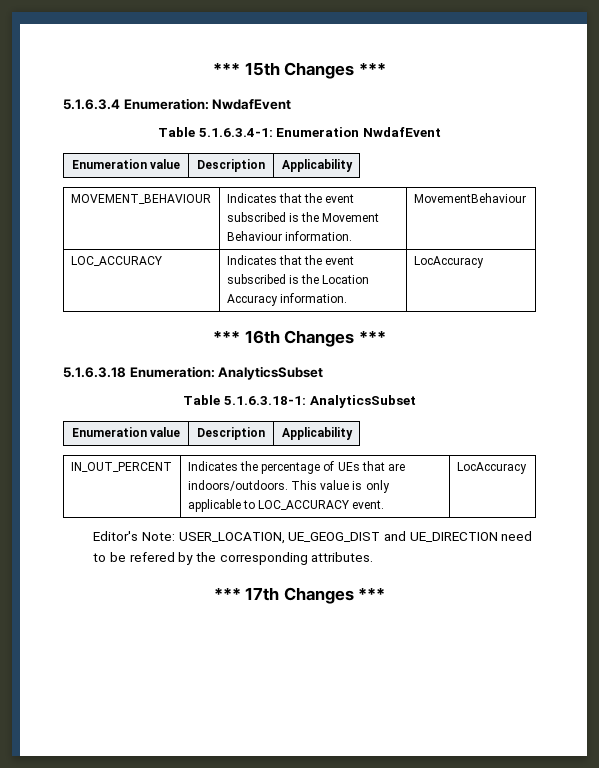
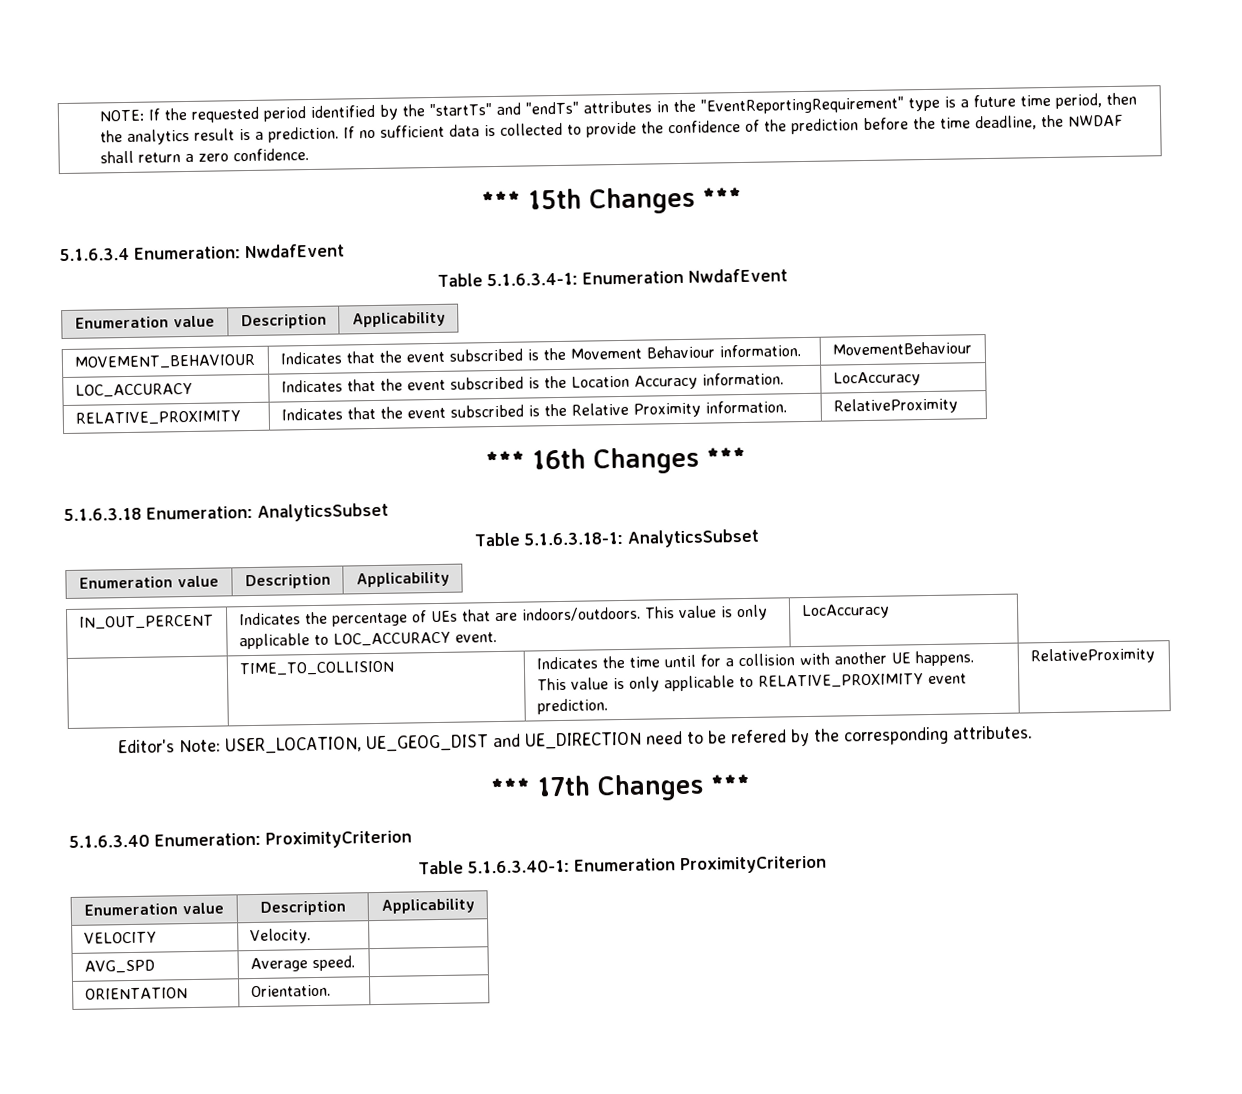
+ NOTE: If the requested period identified by the "startTs" and "endTs" attributes in the "EventReportingRequirement" type is a future time period, then the analytics result is a prediction. If no sufficient data is collected to provide the confidence of the prediction before the time deadline, the NWDAF shall return a zero confidence.
+ RELATIVE_PROXIMITY | Indicates that the event subscribed is the Relative Proximity information. | RelativeProximity
+ | TIME_TO_COLLISION | Indicates the time until for a collision with another UE happens. This value is only applicable to RELATIVE_PROXIMITY event prediction. | RelativeProximity
+ 5.1.6.3.40 Enumeration: ProximityCriterion
+ Table 5.1.6.3.40-1: Enumeration ProximityCriterion
+ Enumeration value | Description | Applicability
+ VELOCITY | Velocity. |
+ AVG_SPD | Average speed. |
+ ORIENTATION | Orientation. |

